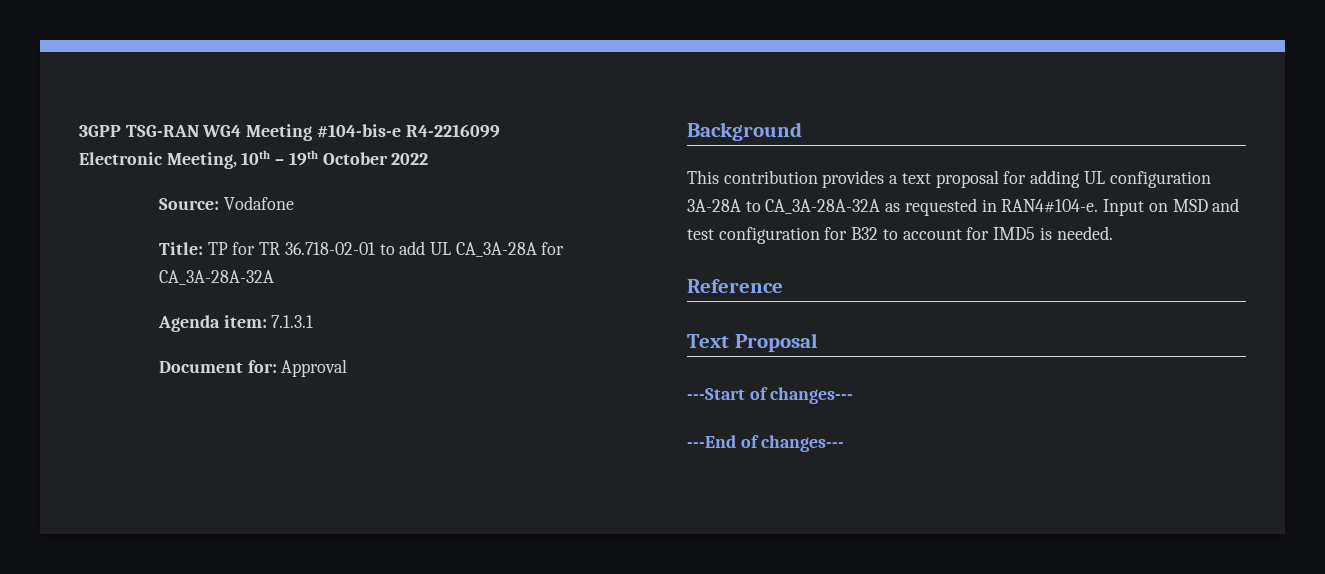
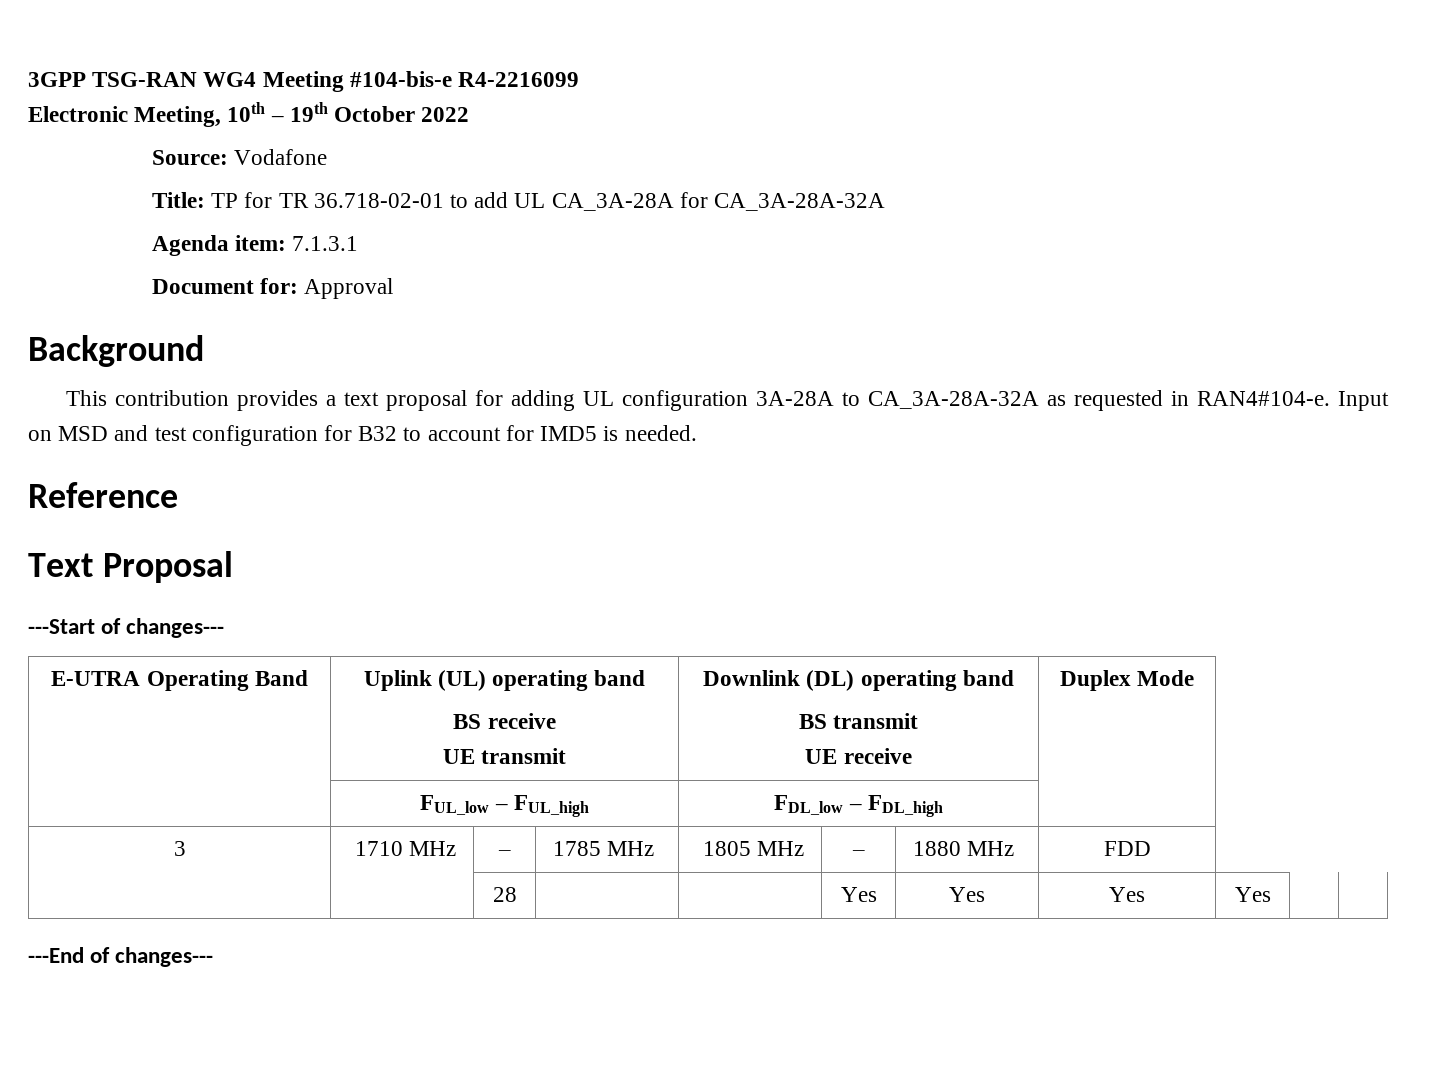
+ E-UTRA Operating Band | Uplink (UL) operating band
+ BS receive
+ UE transmit | Downlink (DL) operating band
+ BS transmit
+ UE receive | Duplex Mode
+ | FUL_low – FUL_high | FDL_low – FDL_high |
+ 3 | 1710 MHz | – | 1785 MHz | 1805 MHz | – | 1880 MHz | FDD
+ | | 28 | | | Yes | Yes | Yes | Yes | |

